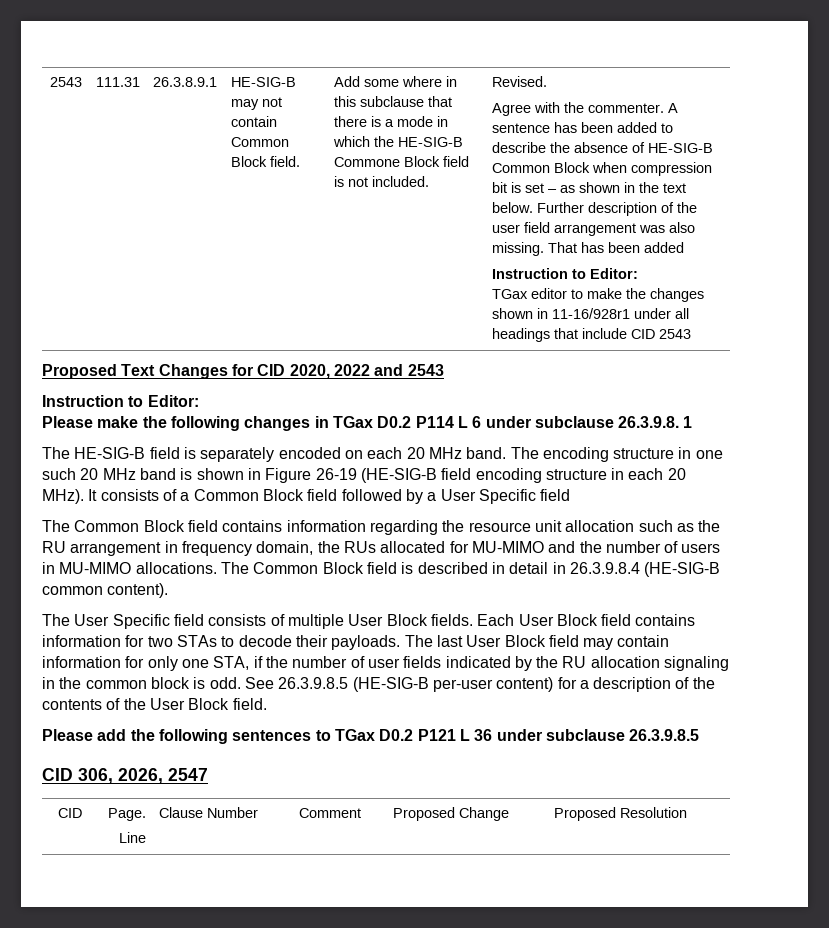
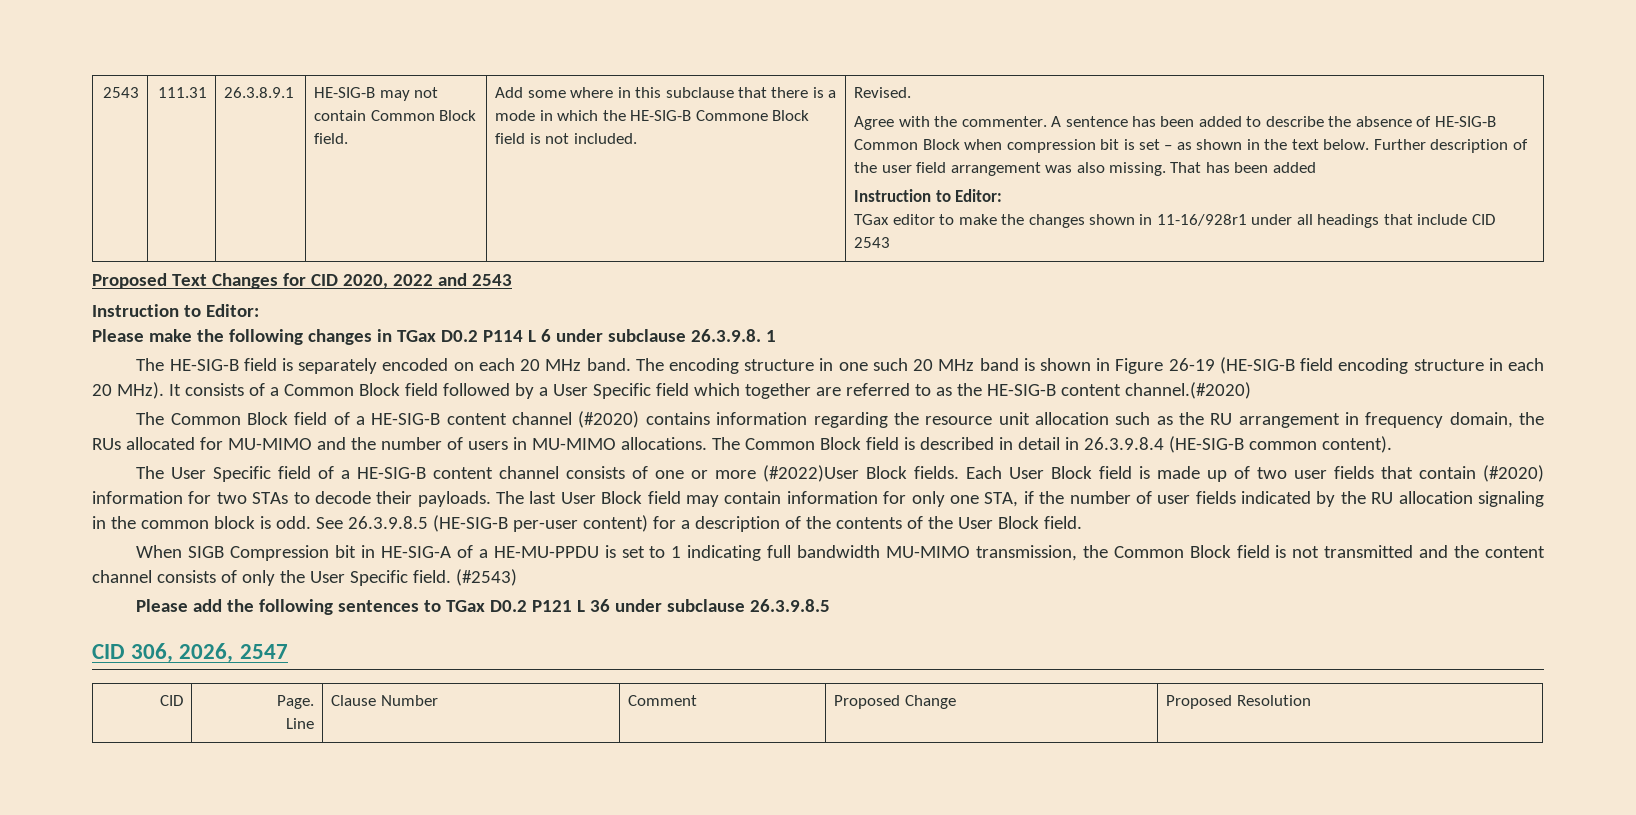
- It consists of a Common Block field followed by a User Specific field
- The Common Block field contains information regarding the resource unit allocation such as the RU arrangement in frequency domain, the RUs allocated for MU-MIMO and the number of users in MU-MIMO allocations.
+ It consists of a Common Block field followed by a User Specific field which together are referred to as the HE-SIG-B content channel.(#2020)
+ The Common Block field of a HE-SIG-B content channel (#2020) contains information regarding the resource unit allocation such as the RU arrangement in frequency domain, the RUs allocated for MU-MIMO and the number of users in MU-MIMO allocations.
- The User Specific field consists of multiple User Block fields.
+ The User Specific field of a HE-SIG-B content channel consists of one or more (#2022)User Block fields.
- Each User Block field contains information for two STAs to decode their payloads.
+ Each User Block field is made up of two user fields that contain (#2020) information for two STAs to decode their payloads.
+ When SIGB Compression bit in HE-SIG-A of a HE-MU-PPDU is set to 1 indicating full bandwidth MU-MIMO transmission, the Common Block field is not transmitted and the content channel consists of only the User Specific field. (#2543)

